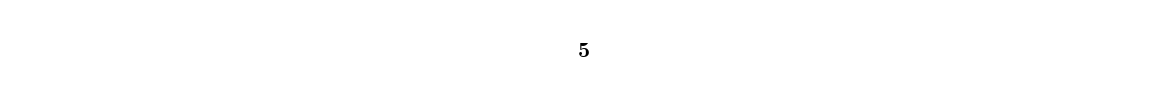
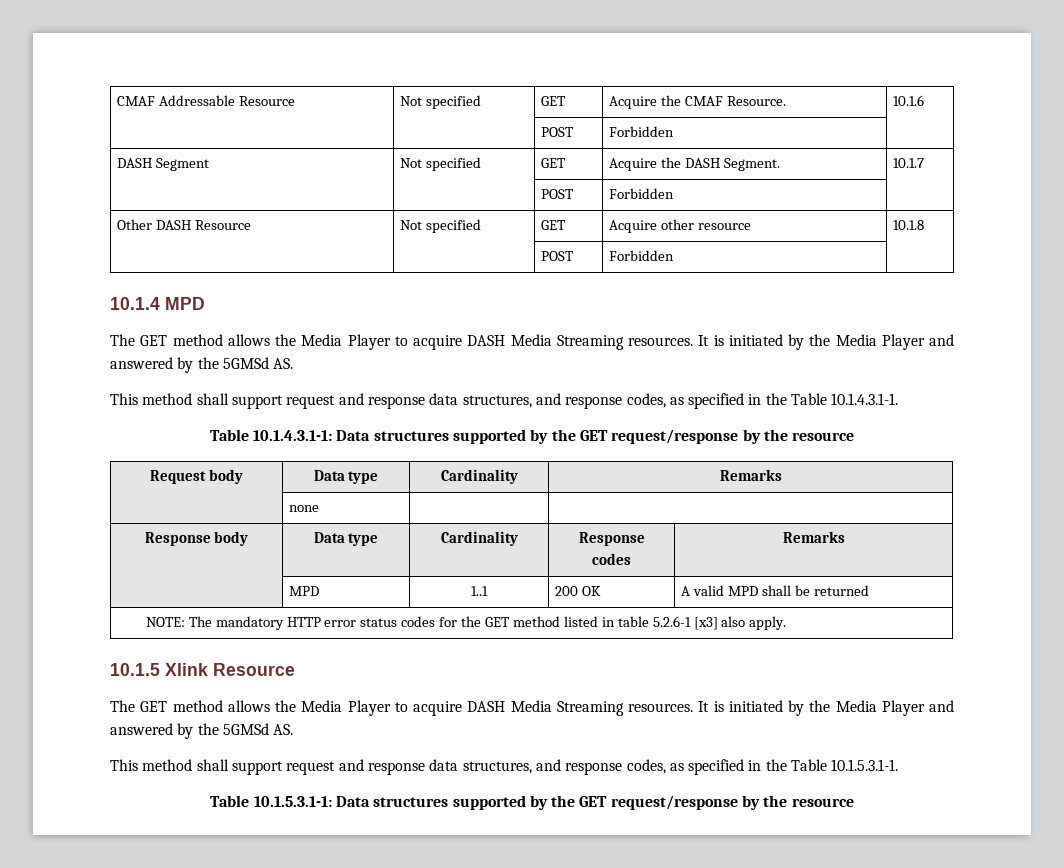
- 5
+ CMAF Addressable Resource | Not specified | GET | Acquire the CMAF Resource. | 10.1.6
+ | | POST | Forbidden |
+ DASH Segment | Not specified | GET | Acquire the DASH Segment. | 10.1.7
+ | | POST | Forbidden |
+ Other DASH Resource | Not specified | GET | Acquire other resource | 10.1.8
+ | | POST | Forbidden |
+ 10.1.4 MPD
+ The GET method allows the Media Player to acquire DASH Media Streaming resources. It is initiated by the Media Player and answered by the 5GMSd AS.
+ This method shall support request and response data structures, and response codes, as specified in the Table 10.1.4.3.1-1.
+ Table 10.1.4.3.1-1: Data structures supported by the GET request/response by the resource
+ Request body | Data type | Cardinality | Remarks
+ | none | |
+ Response body | Data type | Cardinality | Response
+ codes | Remarks
+ | MPD | 1..1 | 200 OK | A valid MPD shall be returned
+ NOTE: The mandatory HTTP error status codes for the GET method listed in table 5.2.6-1 [x3] also apply.
+ 10.1.5 Xlink Resource
+ The GET method allows the Media Player to acquire DASH Media Streaming resources. It is initiated by the Media Player and answered by the 5GMSd AS.
+ This method shall support request and response data structures, and response codes, as specified in the Table 10.1.5.3.1-1.
+ Table 10.1.5.3.1-1: Data structures supported by the GET request/response by the resource

